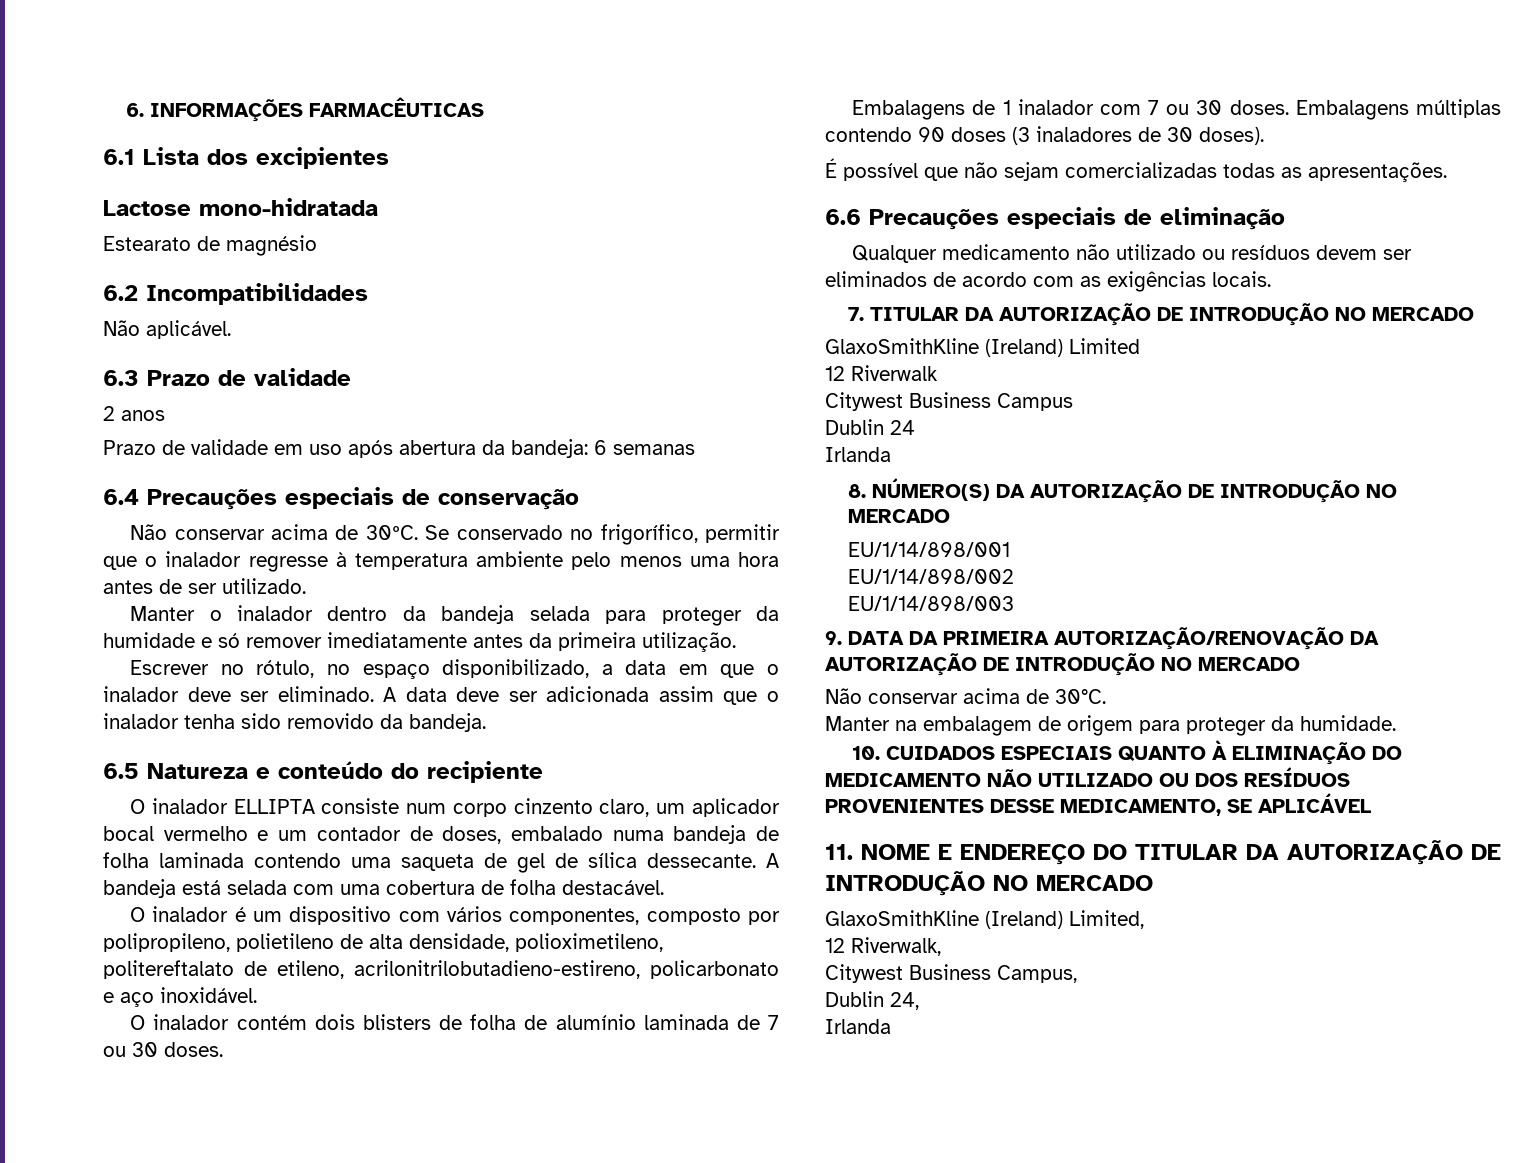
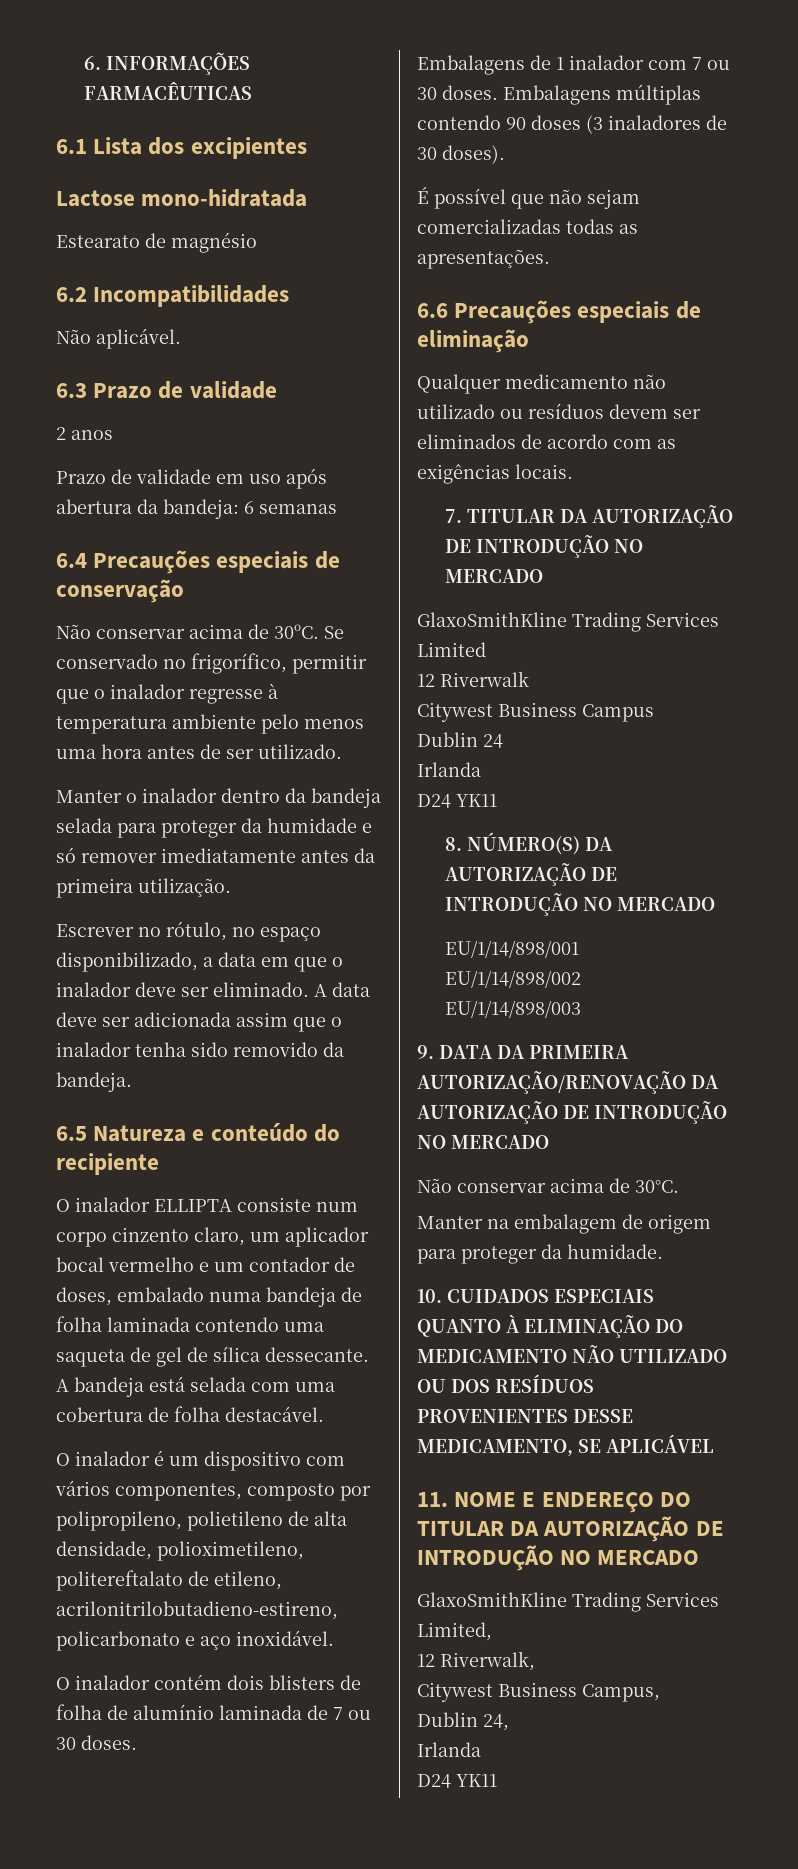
- GlaxoSmithKline (Ireland) Limited
+ GlaxoSmithKline Trading Services Limited
  Dublin 24
  Irlanda
+ D24 YK11
- GlaxoSmithKline (Ireland) Limited,
+ GlaxoSmithKline Trading Services Limited,
  Dublin 24,
  Irlanda
+ D24 YK11

